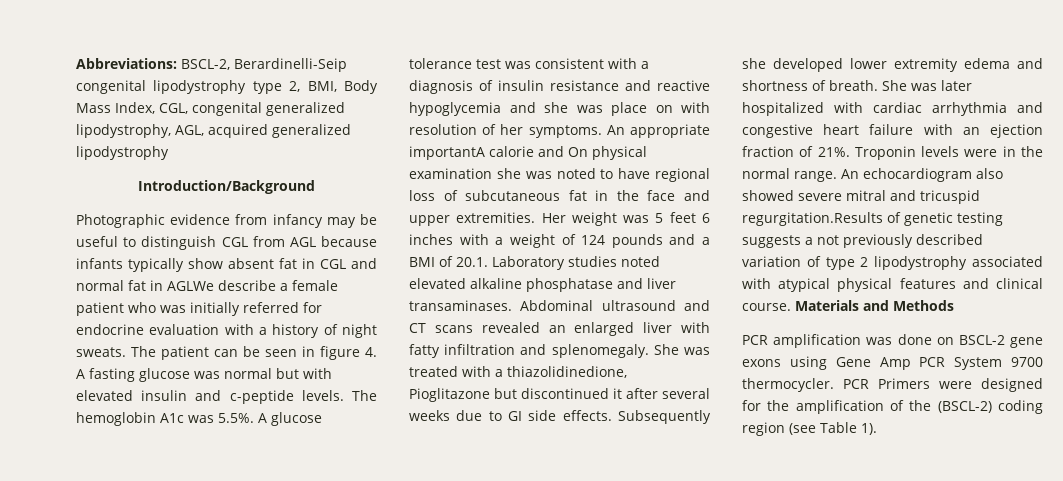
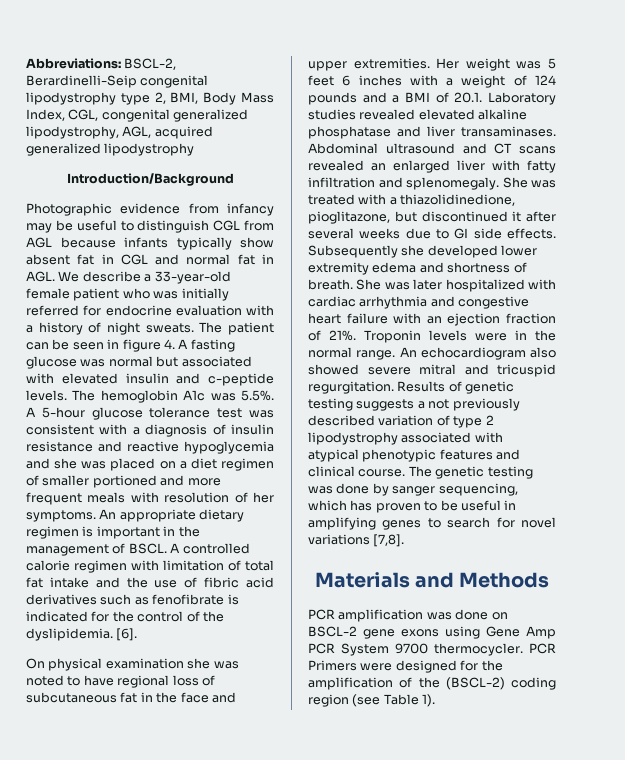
- Photographic evidence from infancy may be useful to distinguish CGL from AGL because infants typically show absent fat in CGL and normal fat in AGLWe describe a female patient who was initially referred for endocrine evaluation with a history of night sweats.
+ Photographic evidence from infancy may be useful to distinguish CGL from AGL because infants typically show absent fat in CGL and normal fat in AGL. We describe a 33-year-old female patient who was initially referred for endocrine evaluation with a history of night sweats.
- The patient can be seen in figure 4. A fasting glucose was normal but with elevated insulin and c-peptide levels.
+ The patient can be seen in figure 4. A fasting glucose was normal but associated with elevated insulin and c-peptide levels.
- The hemoglobin A1c was 5.5%. A glucose tolerance test was consistent with a diagnosis of insulin resistance and reactive hypoglycemia and she was place on with resolution of her symptoms.
+ The hemoglobin A1c was 5.5%. A 5-hour glucose tolerance test was consistent with a diagnosis of insulin resistance and reactive hypoglycemia and she was placed on a diet regimen of smaller portioned and more frequent meals with resolution of her symptoms.
- An appropriate importantA calorie and On physical examination she was noted to have regional loss of subcutaneous fat in the face and upper extremities.
+ An appropriate dietary regimen is important in the management of BSCL. A controlled calorie regimen with limitation of total fat intake and the use of fibric acid derivatives such as fenofibrate is indicated for the control of the dyslipidemia. [6].
+ On physical examination she was noted to have regional loss of subcutaneous fat in the face and upper extremities.
- Her weight was 5 feet 6 inches with a weight of 124 pounds and a BMI of 20.1. Laboratory studies noted elevated alkaline phosphatase and liver transaminases.
+ Her weight was 5 feet 6 inches with a weight of 124 pounds and a BMI of 20.1. Laboratory studies revealed elevated alkaline phosphatase and liver transaminases.
- She was treated with a thiazolidinedione, Pioglitazone but discontinued it after several weeks due to GI side effects.
+ She was treated with a thiazolidinedione, pioglitazone, but discontinued it after several weeks due to GI side effects.
- An echocardiogram also showed severe mitral and tricuspid regurgitation.Results of genetic testing suggests a not previously described variation of type 2 lipodystrophy associated with atypical physical features and clinical course. Materials and Methods
+ An echocardiogram also showed severe mitral and tricuspid regurgitation. Results of genetic testing suggests a not previously described variation of type 2 lipodystrophy associated with atypical phenotypic features and clinical course. The genetic testing was done by sanger sequencing, which has proven to be useful in amplifying genes to search for novel variations [7,8].
+ Materials and Methods

